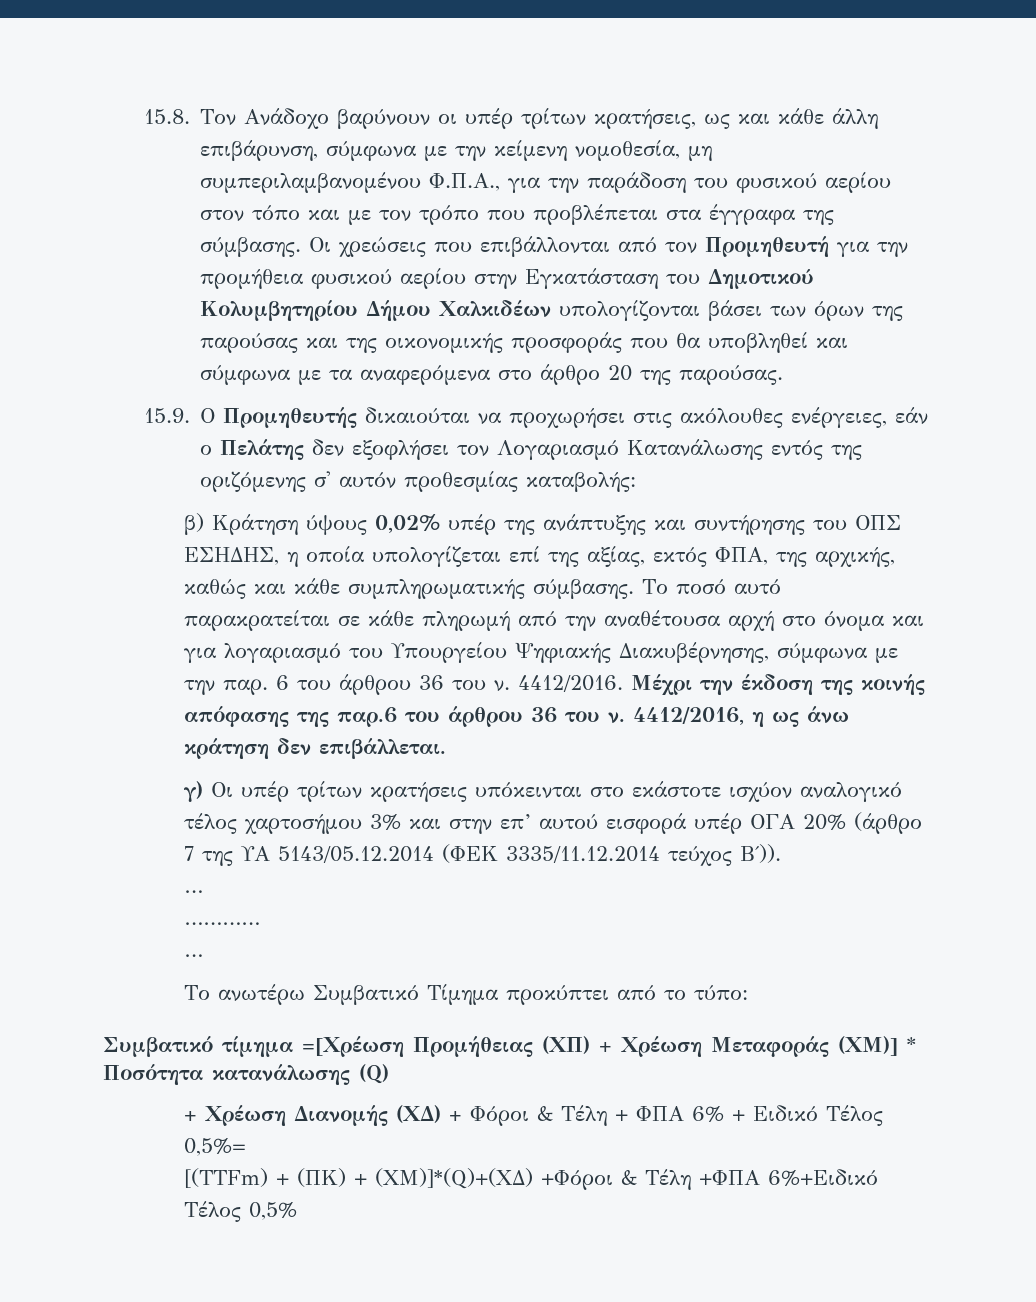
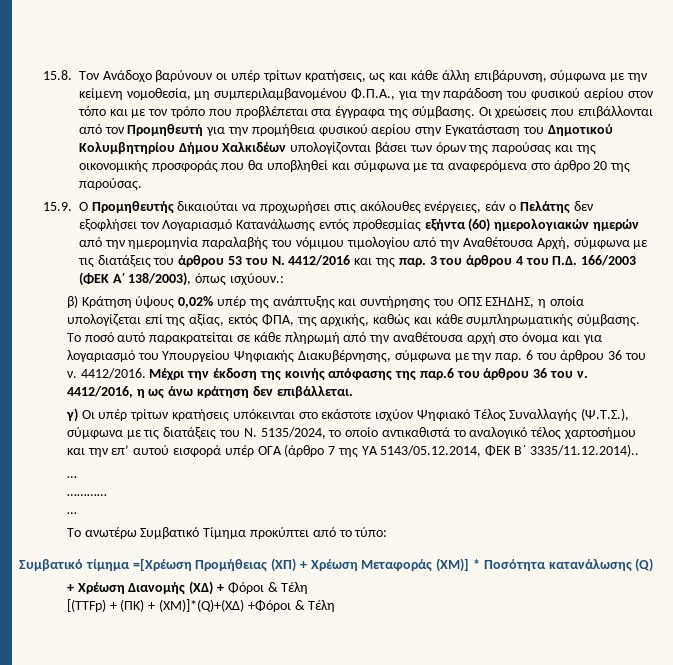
- 15.9. Ο Προμηθευτής δικαιούται να προχωρήσει στις ακόλουθες ενέργειες, εάν ο Πελάτης δεν εξοφλήσει τον Λογαριασμό Κατανάλωσης εντός της οριζόμενης σ' αυτόν προθεσμίας καταβολής:
+ 15.9. Ο Προμηθευτής δικαιούται να προχωρήσει στις ακόλουθες ενέργειες, εάν ο Πελάτης δεν εξοφλήσει τον Λογαριασμό Κατανάλωσης εντός προθεσμίας εξήντα (60) ημερολογιακών ημερών από την ημερομηνία παραλαβής του νόμιμου τιμολογίου από την Αναθέτουσα Αρχή, σύμφωνα με τις διατάξεις του άρθρου 53 του Ν. 4412/2016 και της παρ. 3 του άρθρου 4 του Π.Δ. 166/2003 (ΦΕΚ Α΄ 138/2003), όπως ισχύουν.:
- γ) Οι υπέρ τρίτων κρατήσεις υπόκεινται στο εκάστοτε ισχύον αναλογικό τέλος χαρτοσήμου 3% και στην επ’ αυτού εισφορά υπέρ ΟΓΑ 20% (άρθρο 7 της ΥΑ 5143/05.12.2014 (ΦΕΚ 3335/11.12.2014 τεύχος Β΄)).
+ γ) Οι υπέρ τρίτων κρατήσεις υπόκεινται στο εκάστοτε ισχύον Ψηφιακό Τέλος Συναλλαγής (Ψ.Τ.Σ.), σύμφωνα με τις διατάξεις του Ν. 5135/2024, το οποίο αντικαθιστά το αναλογικό τέλος χαρτοσήμου και την επ’ αυτού εισφορά υπέρ ΟΓΑ (άρθρο 7 της ΥΑ 5143/05.12.2014, ΦΕΚ Β΄ 3335/11.12.2014)..
- + Χρέωση Διανομής (XΔ) + Φόροι & Τέλη + ΦΠΑ 6% + Ειδικό Τέλος 0,5%=
- [(TTFm) + (ΠΚ) + (XM)]*(Q)+(ΧΔ) +Φόροι & Τέλη +ΦΠΑ 6%+Ειδικό Τέλος 0,5%
+ + Χρέωση Διανομής (XΔ) + Φόροι & Τέλη
+ [(TTFp) + (ΠΚ) + (XM)]*(Q)+(ΧΔ) +Φόροι & Τέλη

